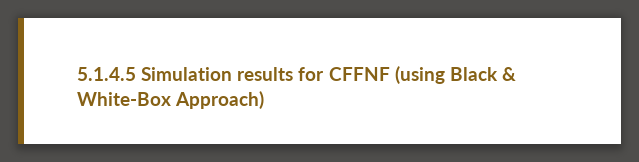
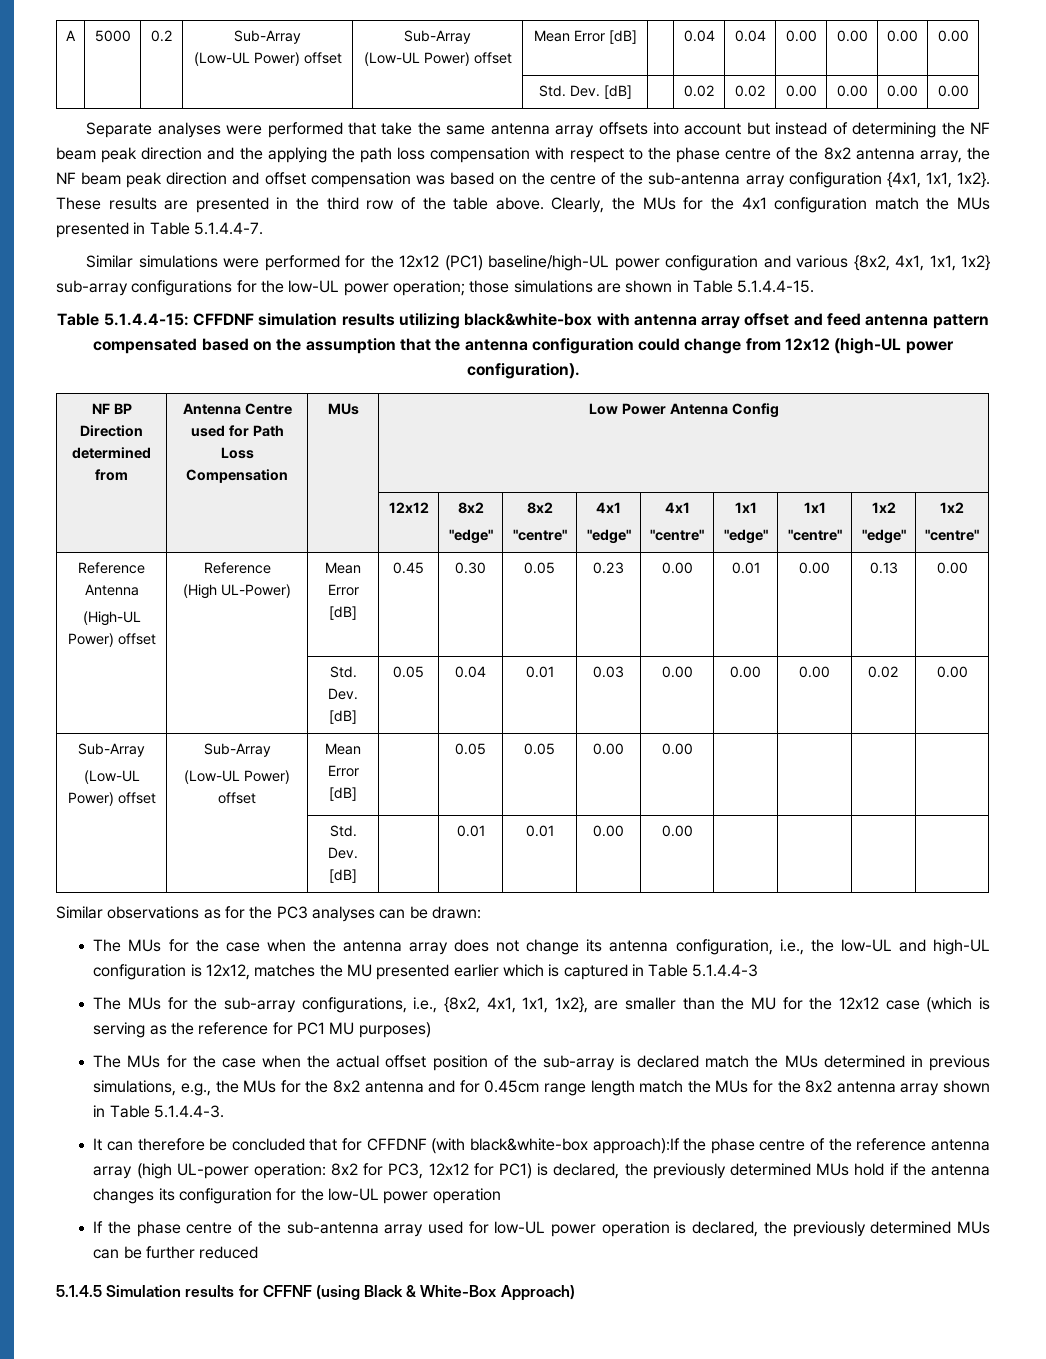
+ A | 5000 | 0.2 | Sub-Array
+ (Low-UL Power) offset | Sub-Array
+ (Low-UL Power) offset | Mean Error [dB] | | 0.04 | 0.04 | 0.00 | 0.00 | 0.00 | 0.00
+ | | | | | Std. Dev. [dB] | | 0.02 | 0.02 | 0.00 | 0.00 | 0.00 | 0.00
+ Separate analyses were performed that take the same antenna array offsets into account but instead of determining the NF beam peak direction and the applying the path loss compensation with respect to the phase centre of the 8x2 antenna array, the NF beam peak direction and offset compensation was based on the centre of the sub-antenna array configuration {4x1, 1x1, 1x2}. These results are presented in the third row of the table above. Clearly, the MUs for the 4x1 configuration match the MUs presented in Table 5.1.4.4-7.
+ Similar simulations were performed for the 12x12 (PC1) baseline/high-UL power configuration and various {8x2, 4x1, 1x1, 1x2} sub-array configurations for the low-UL power operation; those simulations are shown in Table 5.1.4.4-15.
+ Table 5.1.4.4-15: CFFDNF simulation results utilizing black&white-box with antenna array offset and feed antenna pattern compensated based on the assumption that the antenna configuration could change from 12x12 (high-UL power configuration).
+ NF BP Direction determined from | Antenna Centre used for Path Loss Compensation | MUs | Low Power Antenna Config
+ | | | 12x12 | 8x2
+ "edge" | 8x2
+ "centre" | 4x1
+ "edge" | 4x1
+ "centre" | 1x1
+ "edge" | 1x1
+ "centre" | 1x2
+ "edge" | 1x2
+ "centre"
+ Reference Antenna
+ (High-UL Power) offset | Reference
+ (High UL-Power) | Mean Error [dB] | 0.45 | 0.30 | 0.05 | 0.23 | 0.00 | 0.01 | 0.00 | 0.13 | 0.00
+ | | Std. Dev. [dB] | 0.05 | 0.04 | 0.01 | 0.03 | 0.00 | 0.00 | 0.00 | 0.02 | 0.00
+ Sub-Array
+ (Low-UL Power) offset | Sub-Array
+ (Low-UL Power) offset | Mean Error [dB] | | 0.05 | 0.05 | 0.00 | 0.00 | | | |
+ | | Std. Dev. [dB] | | 0.01 | 0.01 | 0.00 | 0.00 | | | |
+ Similar observations as for the PC3 analyses can be drawn:
+ The MUs for the case when the antenna array does not change its antenna configuration, i.e., the low-UL and high-UL configuration is 12x12, matches the MU presented earlier which is captured in Table 5.1.4.4-3
+ The MUs for the sub-array configurations, i.e., {8x2, 4x1, 1x1, 1x2}, are smaller than the MU for the 12x12 case (which is serving as the reference for PC1 MU purposes)
+ The MUs for the case when the actual offset position of the sub-array is declared match the MUs determined in previous simulations, e.g., the MUs for the 8x2 antenna and for 0.45cm range length match the MUs for the 8x2 antenna array shown in Table 5.1.4.4-3.
+ It can therefore be concluded that for CFFDNF (with black&white-box approach):If the phase centre of the reference antenna array (high UL-power operation: 8x2 for PC3, 12x12 for PC1) is declared, the previously determined MUs hold if the antenna changes its configuration for the low-UL power operation
+ If the phase centre of the sub-antenna array used for low-UL power operation is declared, the previously determined MUs can be further reduced

